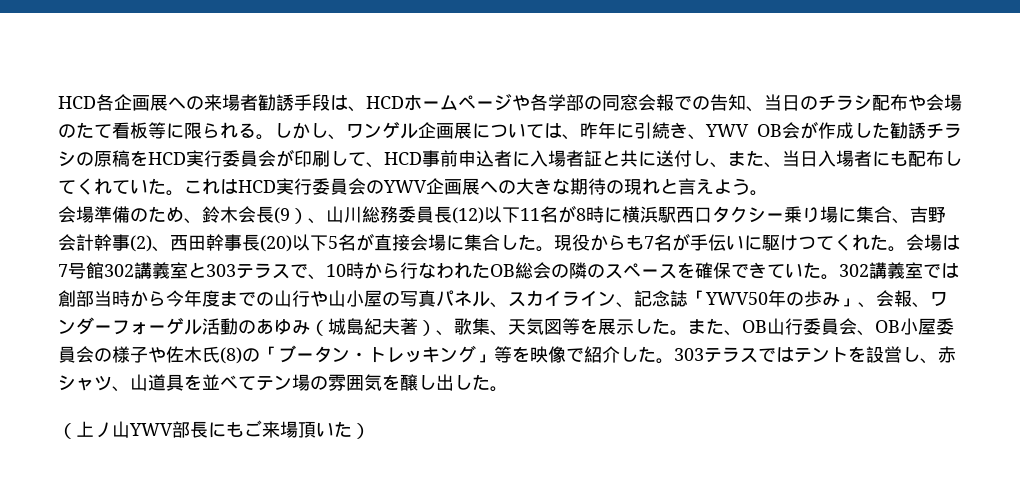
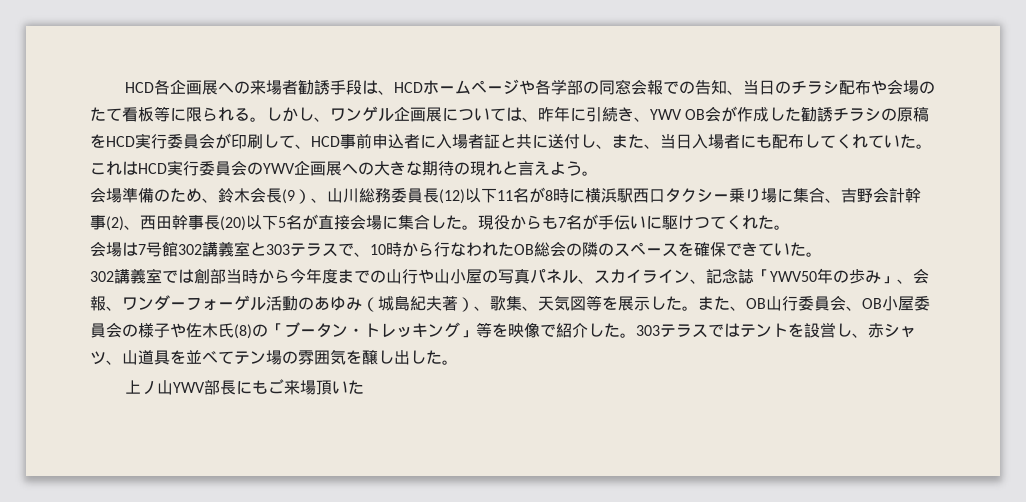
- 現役からも7名が手伝いに駆けつてくれた。会場は7号館302講義室と303テラスで、10時から行なわれたOB総会の隣のスペースを確保できていた。302講義室では創部当時から今年度までの山行や山小屋の写真パネル、スカイライン、記念誌「YWV50年の歩み」、会報、ワンダーフォーゲル活動のあゆみ（城島紀夫著）、歌集、天気図等を展示した。
+ 現役からも7名が手伝いに駆けつてくれた。
+ 会場は7号館302講義室と303テラスで、10時から行なわれたOB総会の隣のスペースを確保できていた。
+ 302講義室では創部当時から今年度までの山行や山小屋の写真パネル、スカイライン、記念誌「YWV50年の歩み」、会報、ワンダーフォーゲル活動のあゆみ（城島紀夫著）、歌集、天気図等を展示した。
- （上ノ山YWV部長にもご来場頂いた）
+ 上ノ山YWV部長にもご来場頂いた

